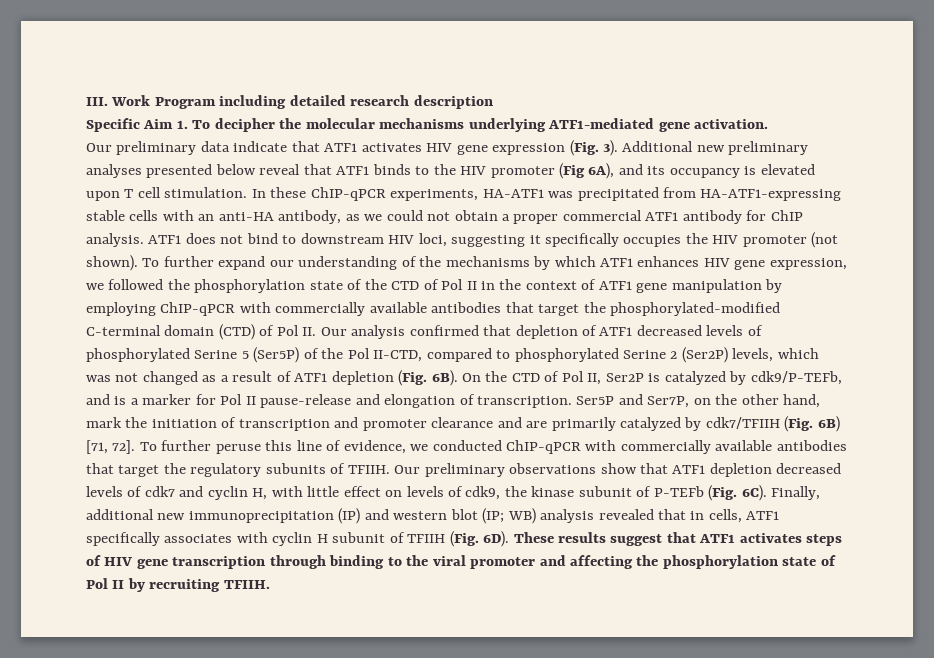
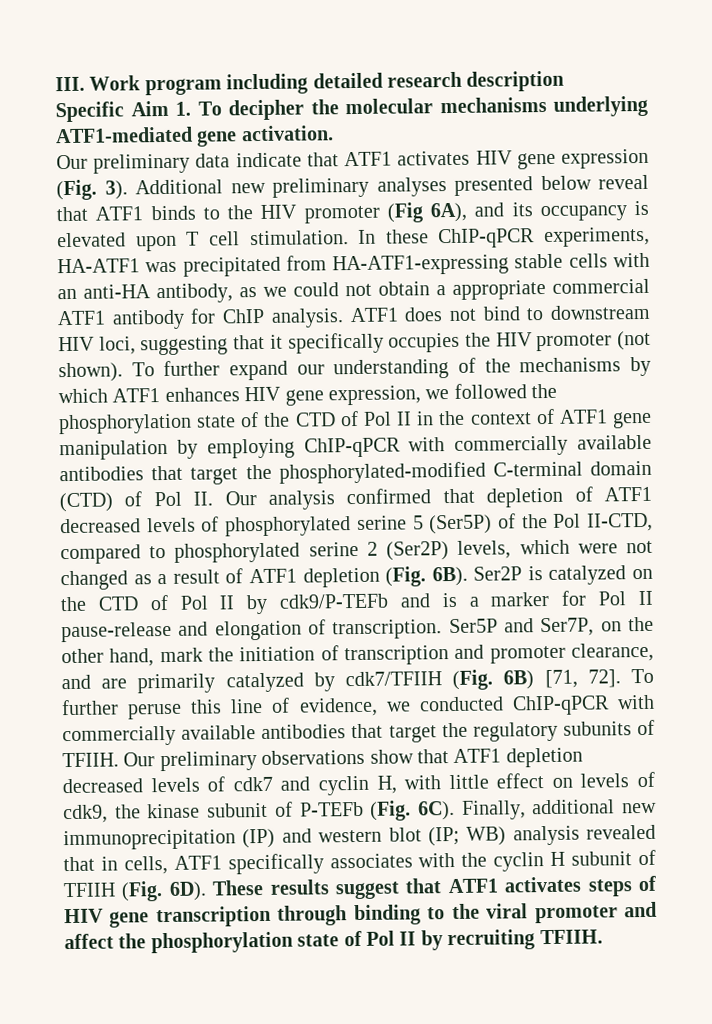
- III. Work Program including detailed research description
+ III. Work program including detailed research description
- In these ChIP-qPCR experiments, HA-ATF1 was precipitated from HA-ATF1-expressing stable cells with an anti-HA antibody, as we could not obtain a proper commercial ATF1 antibody for ChIP analysis.
+ In these ChIP-qPCR experiments, HA-ATF1 was precipitated from HA-ATF1-expressing stable cells with an anti-HA antibody, as we could not obtain a appropriate commercial ATF1 antibody for ChIP analysis.
- ATF1 does not bind to downstream HIV loci, suggesting it specifically occupies the HIV promoter (not shown).
+ ATF1 does not bind to downstream HIV loci, suggesting that it specifically occupies the HIV promoter (not shown).
- To further expand our understanding of the mechanisms by which ATF1 enhances HIV gene expression, we followed the phosphorylation state of the CTD of Pol II in the context of ATF1 gene manipulation by employing ChIP-qPCR with commercially available antibodies that target the phosphorylated-modified C-terminal domain (CTD) of Pol II. Our analysis confirmed that depletion of ATF1 decreased levels of phosphorylated Serine 5 (Ser5P) of the Pol II-CTD, compared to phosphorylated Serine 2 (Ser2P) levels, which was not changed as a result of ATF1 depletion (Fig. 6B).
+ To further expand our understanding of the mechanisms by which ATF1 enhances HIV gene expression, we followed the phosphorylation state of the CTD of Pol II in the context of ATF1 gene manipulation by employing ChIP-qPCR with commercially available antibodies that target the phosphorylated-modified C-terminal domain (CTD) of Pol II. Our analysis confirmed that depletion of ATF1 decreased levels of phosphorylated serine 5 (Ser5P) of the Pol II-CTD, compared to phosphorylated serine 2 (Ser2P) levels, which were not changed as a result of ATF1 depletion (Fig. 6B).
- On the CTD of Pol II, Ser2P is catalyzed by cdk9/P-TEFb, and is a marker for Pol II pause-release and elongation of transcription.
+ Ser2P is catalyzed on the CTD of Pol II by cdk9/P-TEFb and is a marker for Pol II pause-release and elongation of transcription.
- Ser5P and Ser7P, on the other hand, mark the initiation of transcription and promoter clearance and are primarily catalyzed by cdk7/TFIIH (Fig. 6B) [71, 72].
+ Ser5P and Ser7P, on the other hand, mark the initiation of transcription and promoter clearance, and are primarily catalyzed by cdk7/TFIIH (Fig. 6B) [71, 72].
- Finally, additional new immunoprecipitation (IP) and western blot (IP; WB) analysis revealed that in cells, ATF1 specifically associates with cyclin H subunit of TFIIH (Fig. 6D).
+ Finally, additional new immunoprecipitation (IP) and western blot (IP; WB) analysis revealed that in cells, ATF1 specifically associates with the cyclin H subunit of TFIIH (Fig. 6D).
- These results suggest that ATF1 activates steps of HIV gene transcription through binding to the viral promoter and affecting the phosphorylation state of Pol II by recruiting TFIIH.
+ These results suggest that ATF1 activates steps of HIV gene transcription through binding to the viral promoter and affect the phosphorylation state of Pol II by recruiting TFIIH.

